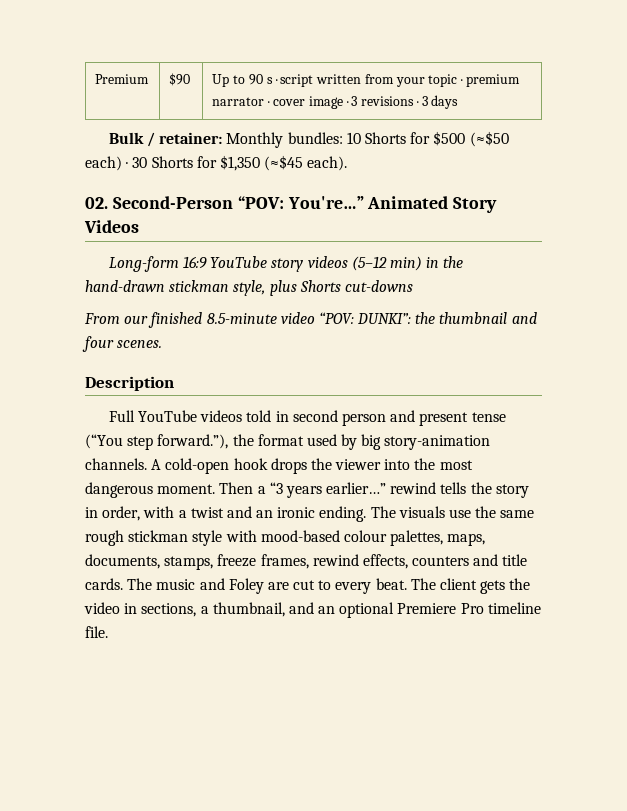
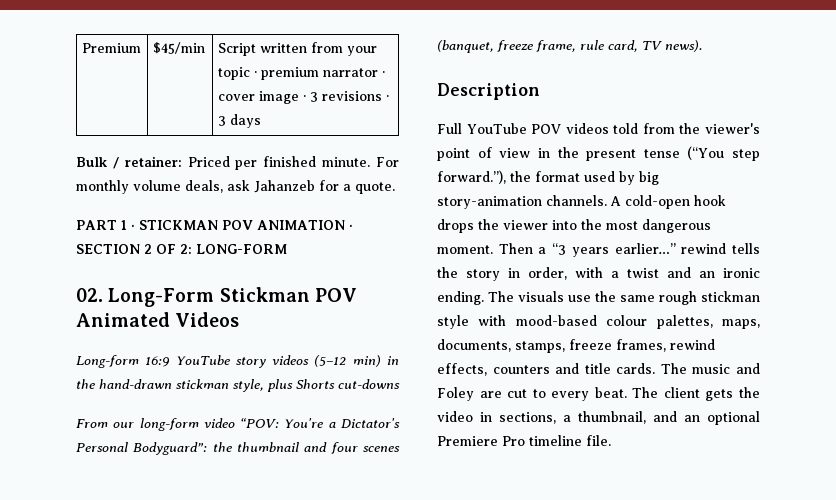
- Premium | $90 | Up to 90 s · script written from your topic · premium narrator · cover image · 3 revisions · 3 days
+ Premium | $45/min | Script written from your topic · premium narrator · cover image · 3 revisions · 3 days
- Bulk / retainer: Monthly bundles: 10 Shorts for $500 (≈$50 each) · 30 Shorts for $1,350 (≈$45 each).
- 02. Second-Person “POV: You're…” Animated Story Videos
+ Bulk / retainer: Priced per finished minute. For monthly volume deals, ask Jahanzeb for a quote.
+ PART 1 · STICKMAN POV ANIMATION · SECTION 2 OF 2: LONG-FORM
+ 02. Long-Form Stickman POV Animated Videos
- From our finished 8.5-minute video “POV: DUNKI”: the thumbnail and four scenes.
+ From our long-form video “POV: You're a Dictator's Personal Bodyguard”: the thumbnail and four scenes (banquet, freeze frame, rule card, TV news).
- Full YouTube videos told in second person and present tense (“You step forward.”), the format used by big story-animation channels.
+ Full YouTube POV videos told from the viewer's point of view in the present tense (“You step forward.”), the format used by big story-animation channels.

